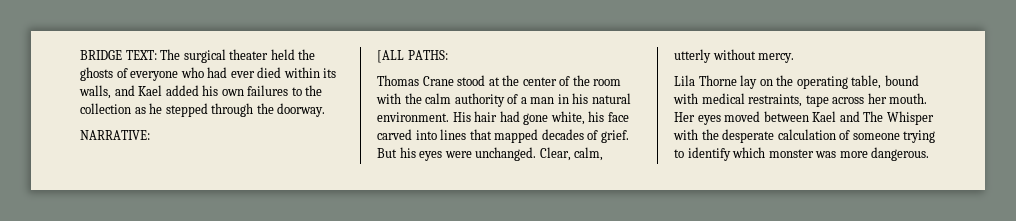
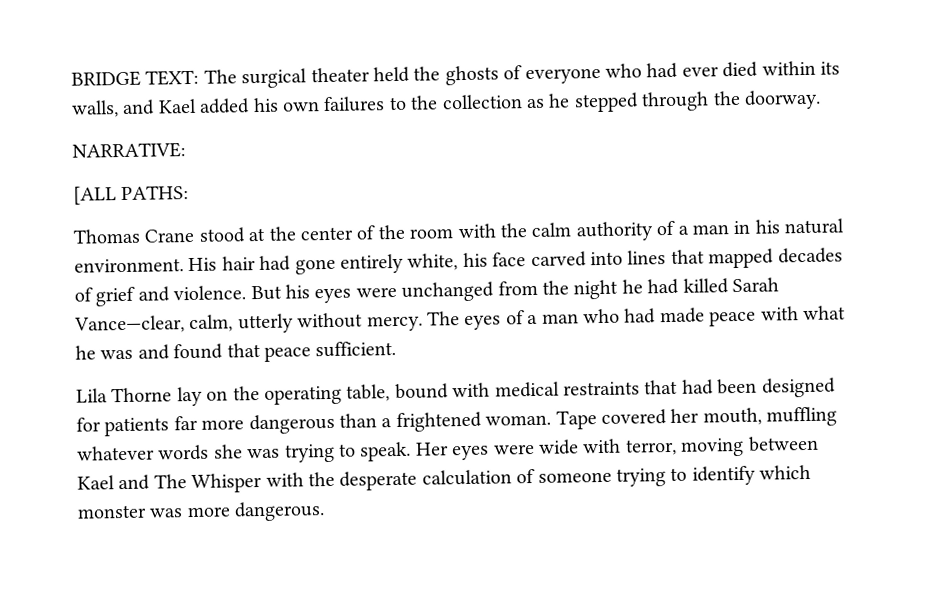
- His hair had gone white, his face carved into lines that mapped decades of grief.
+ His hair had gone entirely white, his face carved into lines that mapped decades of grief and violence.
- But his eyes were unchanged. Clear, calm, utterly without mercy.
+ But his eyes were unchanged from the night he had killed Sarah Vance—clear, calm, utterly without mercy. The eyes of a man who had made peace with what he was and found that peace sufficient.
- Lila Thorne lay on the operating table, bound with medical restraints, tape across her mouth. Her eyes moved between Kael and The Whisper with the desperate calculation of someone trying to identify which monster was more dangerous.
+ Lila Thorne lay on the operating table, bound with medical restraints that had been designed for patients far more dangerous than a frightened woman. Tape covered her mouth, muffling whatever words she was trying to speak. Her eyes were wide with terror, moving between Kael and The Whisper with the desperate calculation of someone trying to identify which monster was more dangerous.

